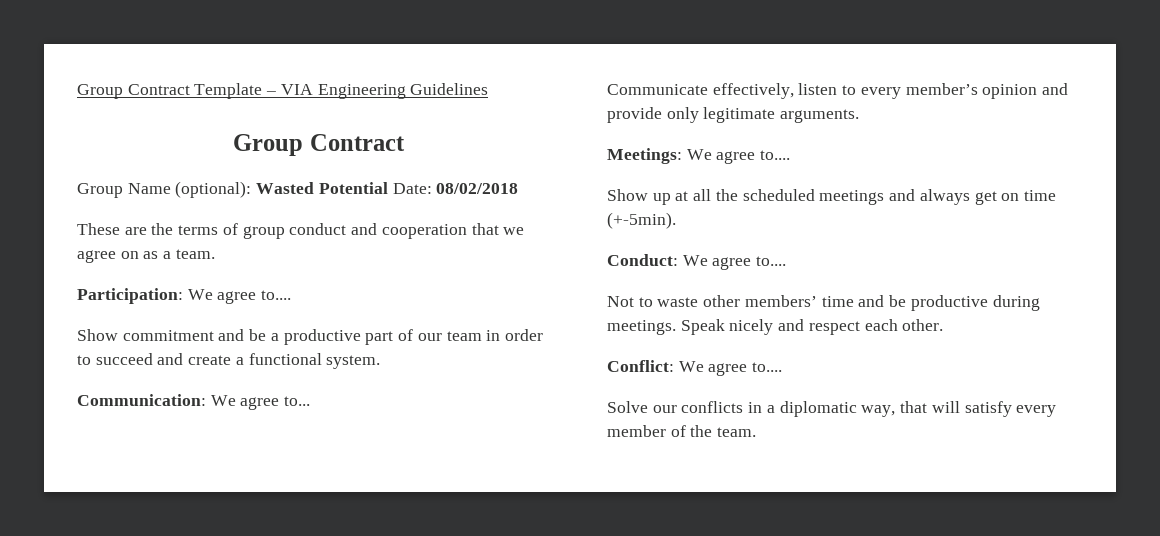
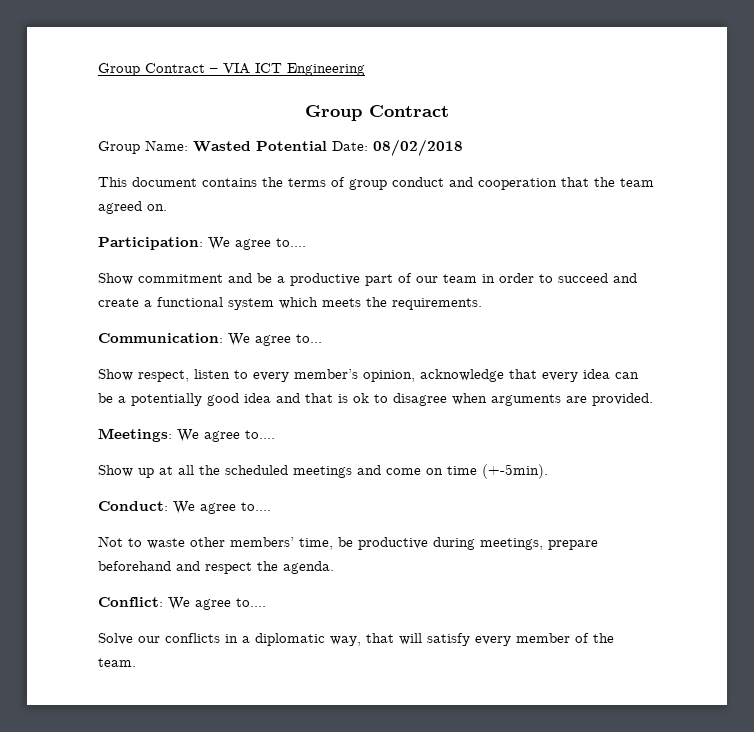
- Group Contract Template – VIA Engineering Guidelines
+ Group Contract – VIA ICT Engineering
- Group Name (optional): Wasted Potential Date: 08/02/2018
+ Group Name: Wasted Potential Date: 08/02/2018
- These are the terms of group conduct and cooperation that we agree on as a team.
+ This document contains the terms of group conduct and cooperation that the team agreed on.
- Show commitment and be a productive part of our team in order to succeed and create a functional system.
+ Show commitment and be a productive part of our team in order to succeed and create a functional system which meets the requirements.
- Communicate effectively, listen to every member’s opinion and provide only legitimate arguments.
+ Show respect, listen to every member’s opinion, acknowledge that every idea can be a potentially good idea and that is ok to disagree when arguments are provided.
- Show up at all the scheduled meetings and always get on time (+-5min).
+ Show up at all the scheduled meetings and come on time (+-5min).
- Not to waste other members’ time and be productive during meetings. Speak nicely and respect each other.
+ Not to waste other members’ time, be productive during meetings, prepare beforehand and respect the agenda.

